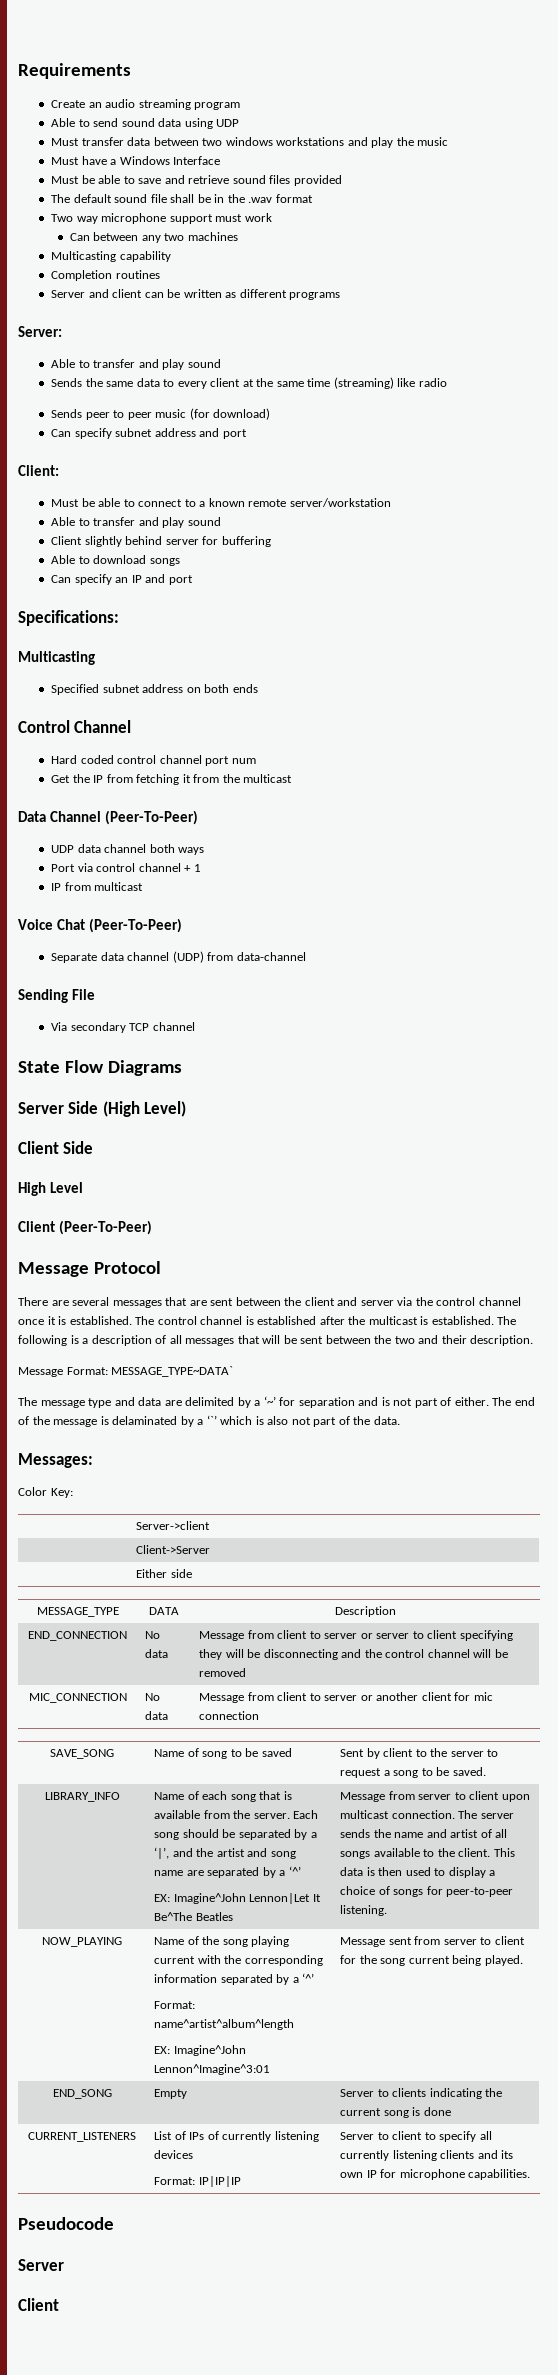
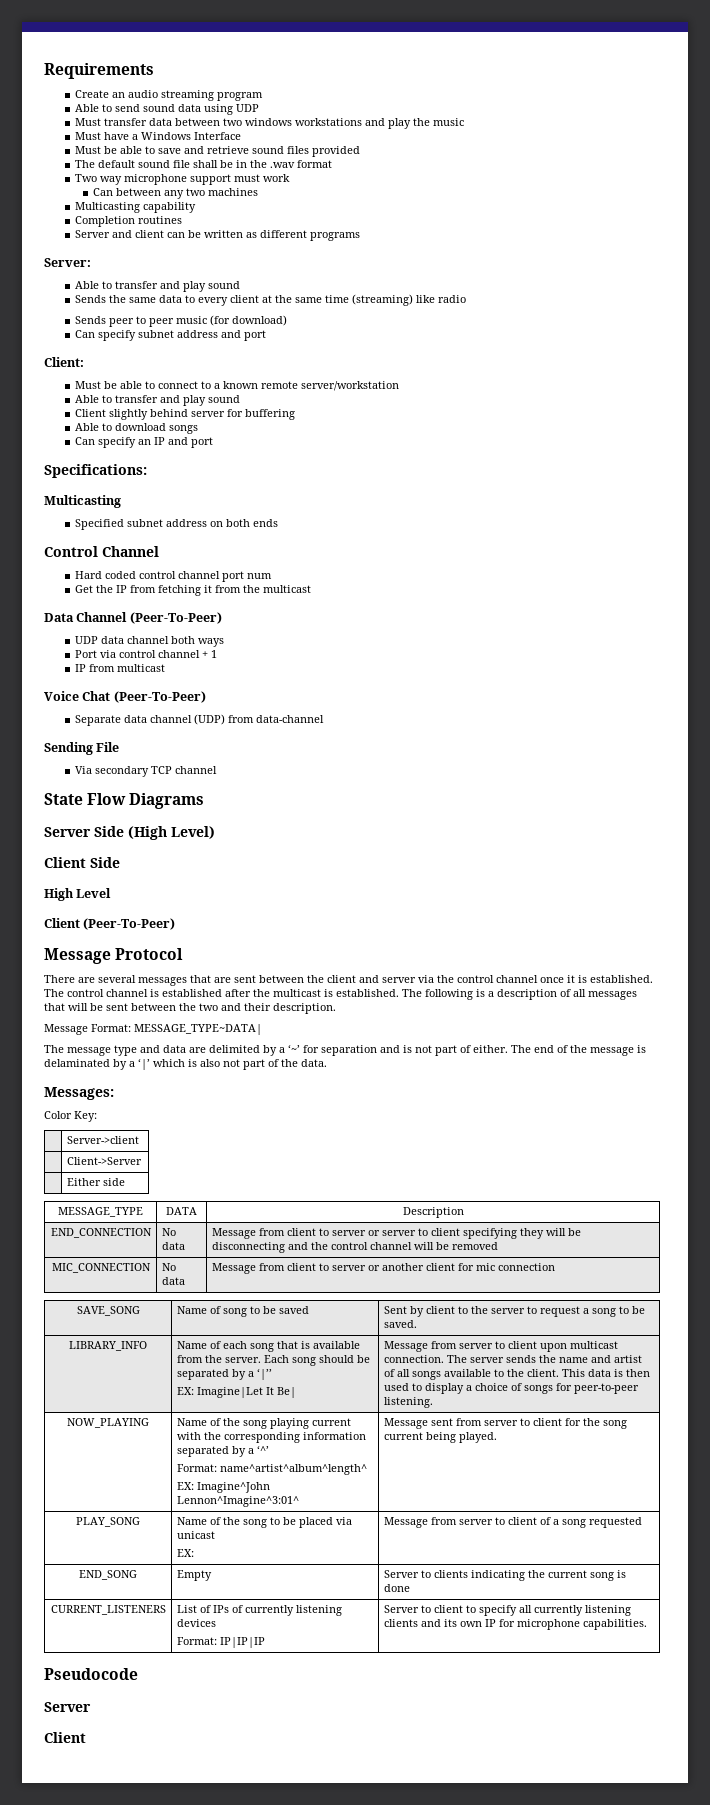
- Message Format: MESSAGE_TYPE~DATA`
+ Message Format: MESSAGE_TYPE~DATA|
- The end of the message is delaminated by a ‘`’ which is also not part of the data.
+ The end of the message is delaminated by a ‘|’ which is also not part of the data.
- Each song should be separated by a ‘|’, and the artist and song name are separated by a ‘^’
- EX: Imagine^John Lennon|Let It Be^The Beatles
+ Each song should be separated by a ‘|’’
+ EX: Imagine|Let It Be|
  NOW_PLAYING | Name of the song playing current with the corresponding information separated by a ‘^’
- Format: name^artist^album^length
- EX: Imagine^John Lennon^Imagine^3:01 | Message sent from server to client for the song current being played.
+ Format: name^artist^album^length^
+ EX: Imagine^John Lennon^Imagine^3:01^ | Message sent from server to client for the song current being played.
+ PLAY_SONG | Name of the song to be placed via unicast
+ EX: | Message from server to client of a song requested

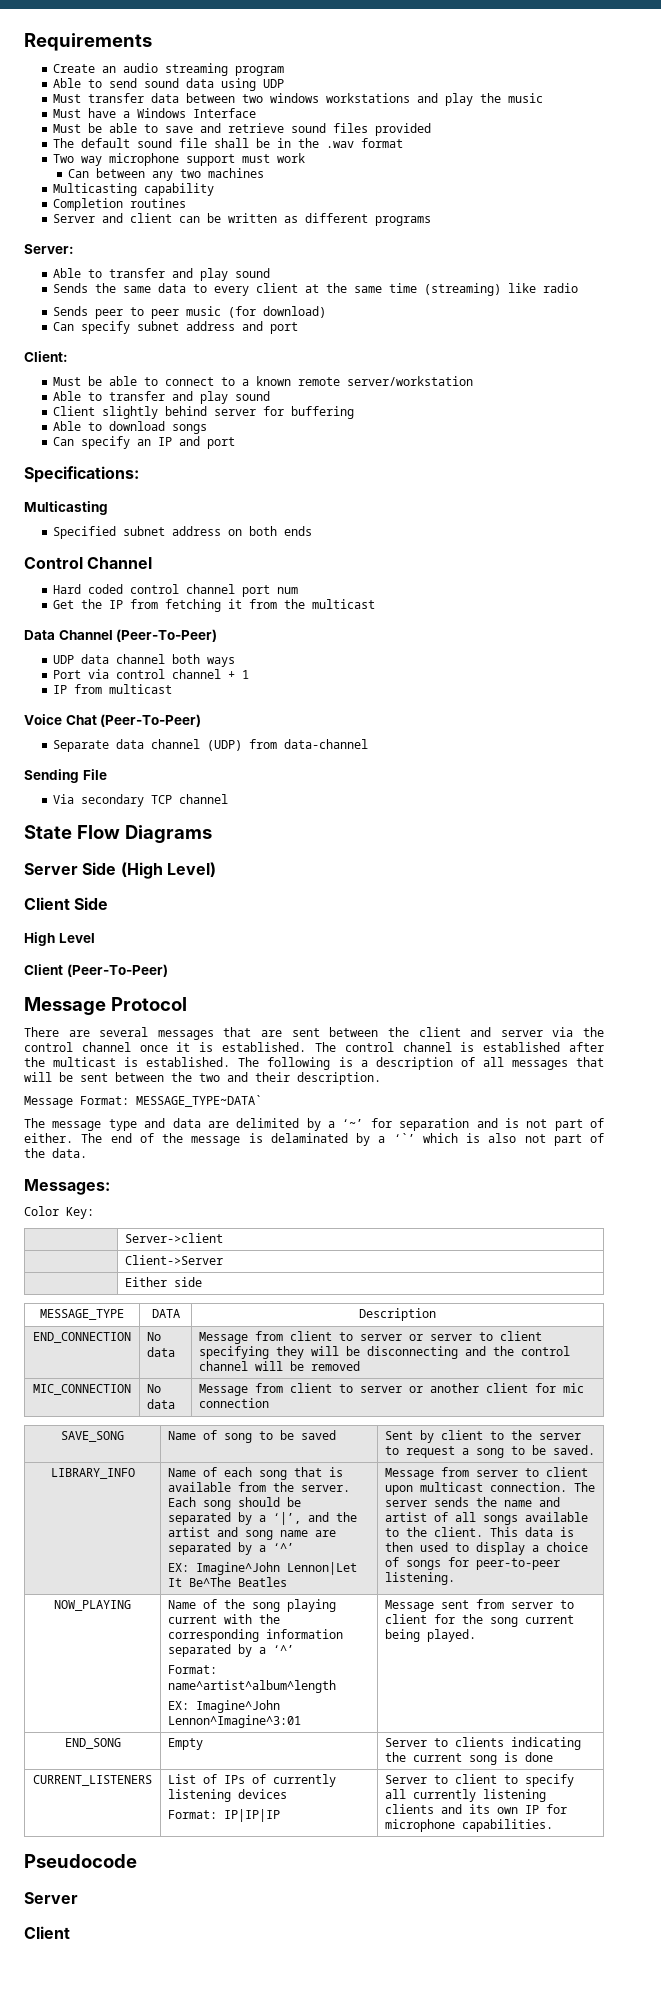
- Message Format: MESSAGE_TYPE~DATA|
+ Message Format: MESSAGE_TYPE~DATA`
- The end of the message is delaminated by a ‘|’ which is also not part of the data.
+ The end of the message is delaminated by a ‘`’ which is also not part of the data.
- Each song should be separated by a ‘|’’
- EX: Imagine|Let It Be|
+ Each song should be separated by a ‘|’, and the artist and song name are separated by a ‘^’
+ EX: Imagine^John Lennon|Let It Be^The Beatles
  NOW_PLAYING | Name of the song playing current with the corresponding information separated by a ‘^’
- Format: name^artist^album^length^
- EX: Imagine^John Lennon^Imagine^3:01^ | Message sent from server to client for the song current being played.
+ Format: name^artist^album^length
+ EX: Imagine^John Lennon^Imagine^3:01 | Message sent from server to client for the song current being played.
- PLAY_SONG | Name of the song to be placed via unicast
- EX: | Message from server to client of a song requested

